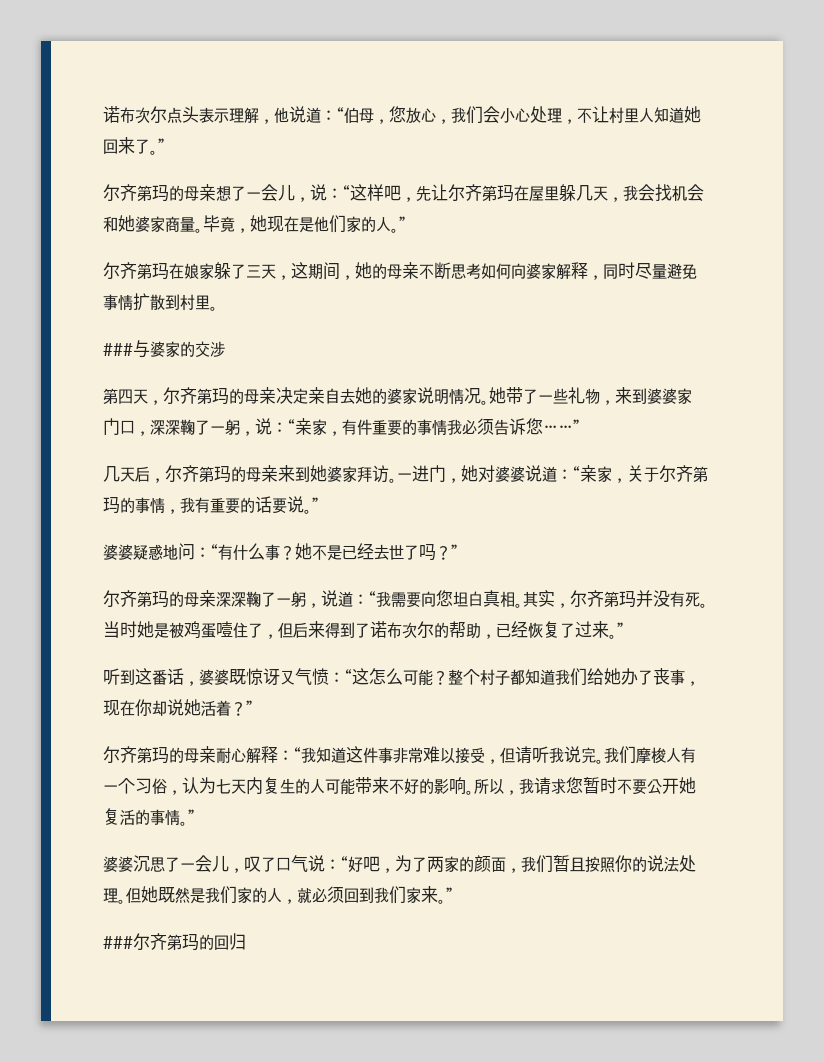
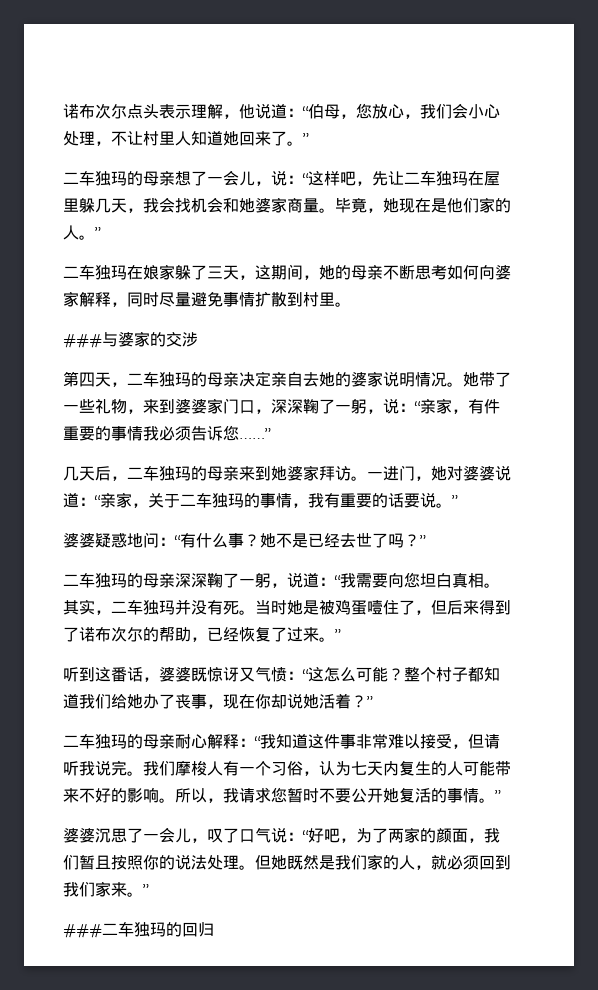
- 尔齐第玛的母亲想了一会儿，说：“这样吧，先让尔齐第玛在屋里躲几天，我会找机会和她婆家商量。
+ 二车独玛的母亲想了一会儿，说：“这样吧，先让二车独玛在屋里躲几天，我会找机会和她婆家商量。
- 尔齐第玛在娘家躲了三天，这期间，她的母亲不断思考如何向婆家解释，同时尽量避免事情扩散到村里。
+ 二车独玛在娘家躲了三天，这期间，她的母亲不断思考如何向婆家解释，同时尽量避免事情扩散到村里。
- 第四天，尔齐第玛的母亲决定亲自去她的婆家说明情况。
+ 第四天，二车独玛的母亲决定亲自去她的婆家说明情况。
- 几天后，尔齐第玛的母亲来到她婆家拜访。
+ 几天后，二车独玛的母亲来到她婆家拜访。
- 一进门，她对婆婆说道：“亲家，关于尔齐第玛的事情，我有重要的话要说。”
+ 一进门，她对婆婆说道：“亲家，关于二车独玛的事情，我有重要的话要说。”
- 尔齐第玛的母亲深深鞠了一躬，说道：“我需要向您坦白真相。
+ 二车独玛的母亲深深鞠了一躬，说道：“我需要向您坦白真相。
- 其实，尔齐第玛并没有死。
+ 其实，二车独玛并没有死。
- 尔齐第玛的母亲耐心解释：“我知道这件事非常难以接受，但请听我说完。
+ 二车独玛的母亲耐心解释：“我知道这件事非常难以接受，但请听我说完。
- ###尔齐第玛的回归
+ ###二车独玛的回归

